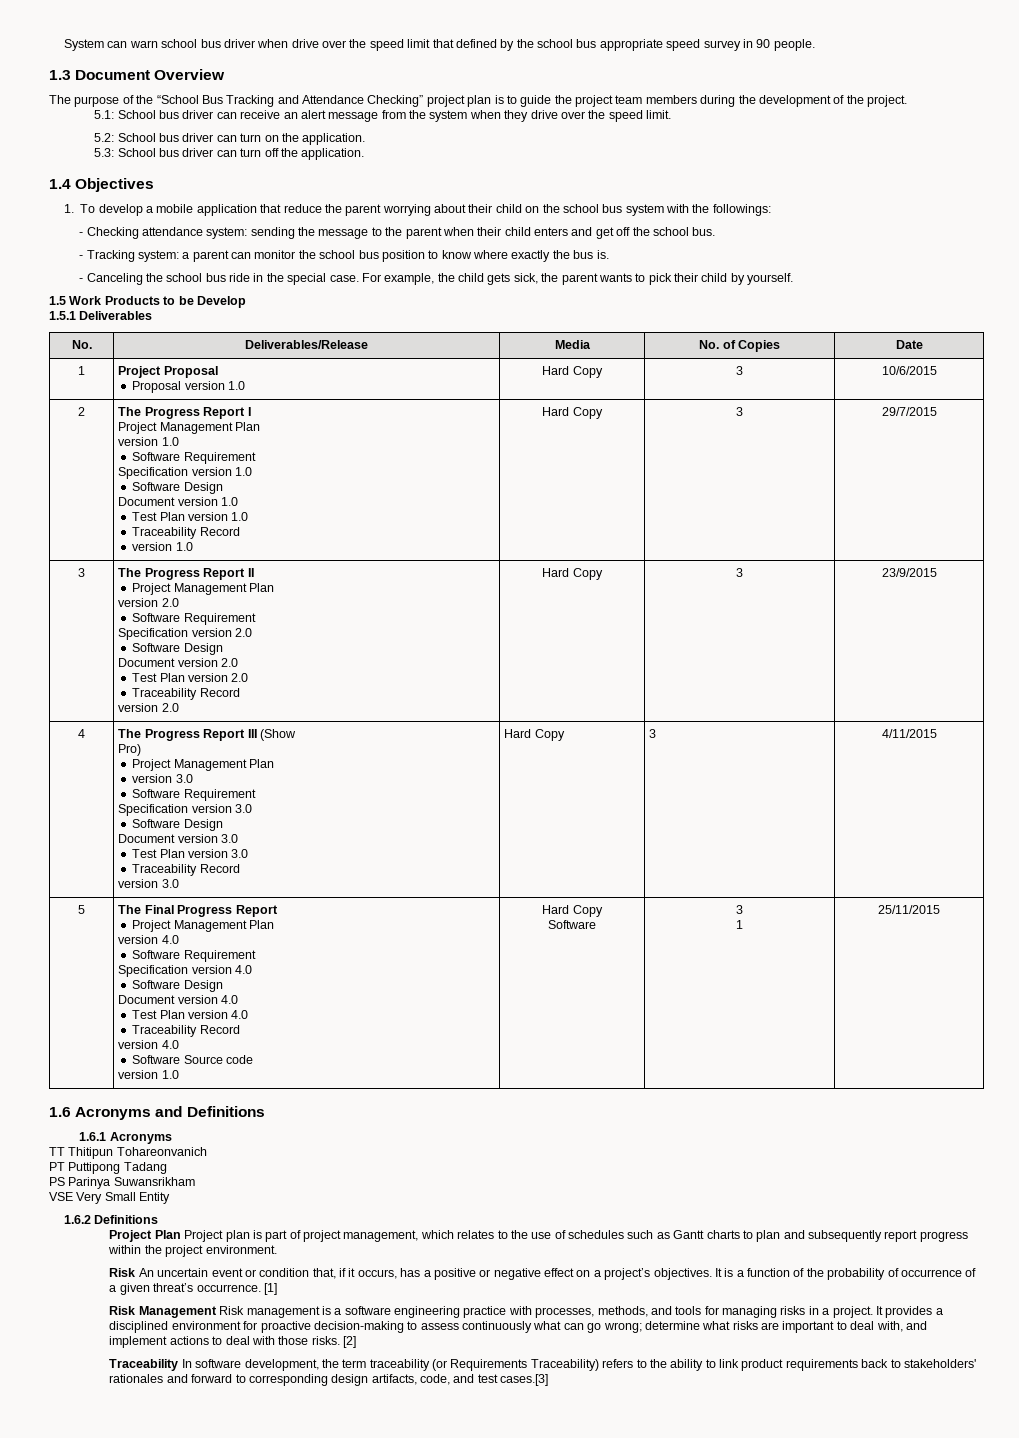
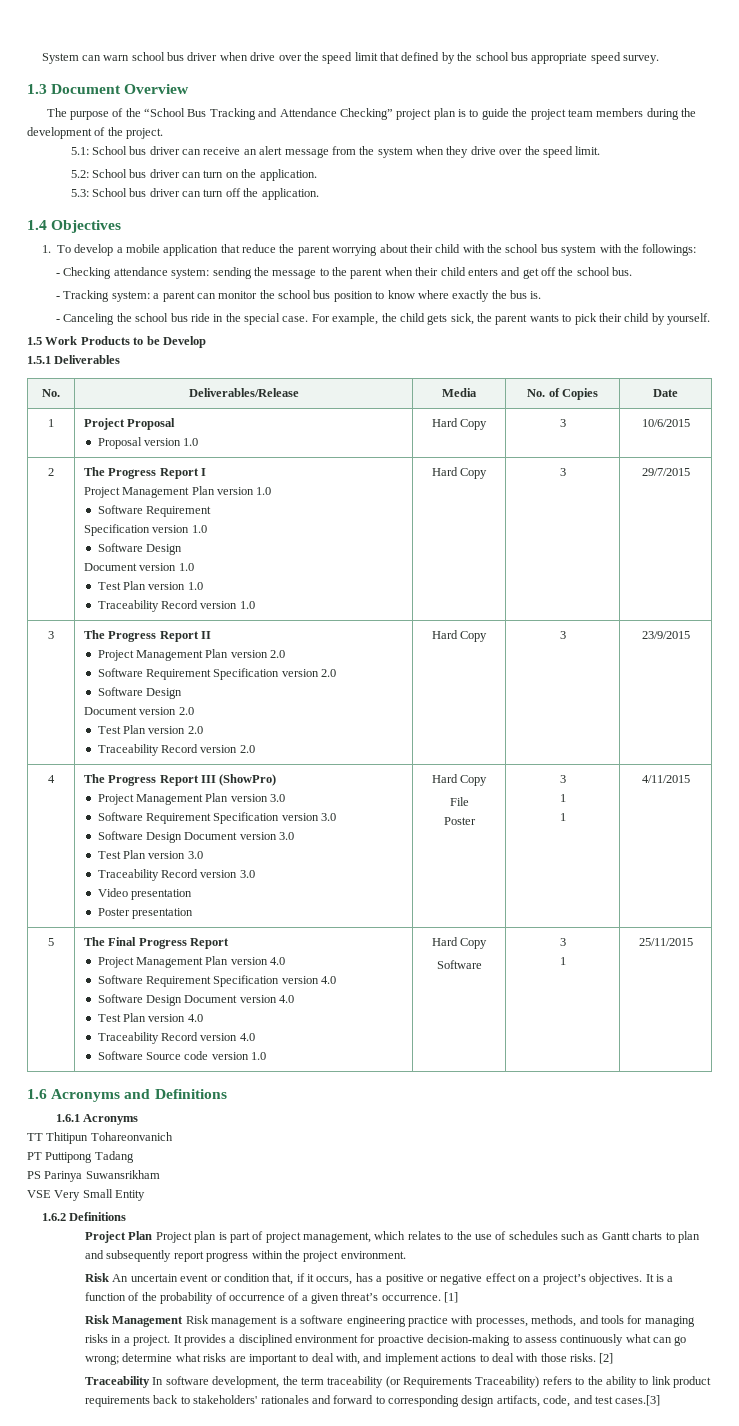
- System can warn school bus driver when drive over the speed limit that defined by the school bus appropriate speed survey in 90 people.
+ System can warn school bus driver when drive over the speed limit that defined by the school bus appropriate speed survey.
- 1. To develop a mobile application that reduce the parent worrying about their child on the school bus system with the followings:
+ 1. To develop a mobile application that reduce the parent worrying about their child with the school bus system with the followings:
  2 | The Progress Report I
- Project Management Plan
- version 1.0
+ Project Management Plan version 1.0
  Software Requirement
  Specification version 1.0
  Software Design
  Document version 1.0
  Test Plan version 1.0
- Traceability Record
- version 1.0 | Hard Copy | 3 | 29/7/2015
+ Traceability Record version 1.0 | Hard Copy | 3 | 29/7/2015
  3 | The Progress Report II
- Project Management Plan
- version 2.0
- Software Requirement
- Specification version 2.0
+ Project Management Plan version 2.0
+ Software Requirement Specification version 2.0
  Software Design
  Document version 2.0
  Test Plan version 2.0
- Traceability Record
- version 2.0 | Hard Copy | 3 | 23/9/2015
+ Traceability Record version 2.0 | Hard Copy | 3 | 23/9/2015
- The Progress Report III (Show
- Pro)
- Project Management Plan
- version 3.0
- Software Requirement
- Specification version 3.0
- Software Design
- Document version 3.0
+ The Progress Report III (ShowPro)
+ Project Management Plan version 3.0
+ Software Requirement Specification version 3.0
+ Software Design Document version 3.0
  Test Plan version 3.0
- Traceability Record
- version 3.0 | Hard Copy | 3
+ Traceability Record version 3.0
+ Video presentation
+ Poster presentation | Hard Copy
+ File
+ Poster | 3
+ 1
+ 1
  5 | The Final Progress Report
- Project Management Plan
- version 4.0
- Software Requirement
- Specification version 4.0
- Software Design
- Document version 4.0
+ Project Management Plan version 4.0
+ Software Requirement Specification version 4.0
+ Software Design Document version 4.0
  Test Plan version 4.0
- Traceability Record
- version 4.0
- Software Source code
- version 1.0 | Hard Copy
+ Traceability Record version 4.0
+ Software Source code version 1.0 | Hard Copy

